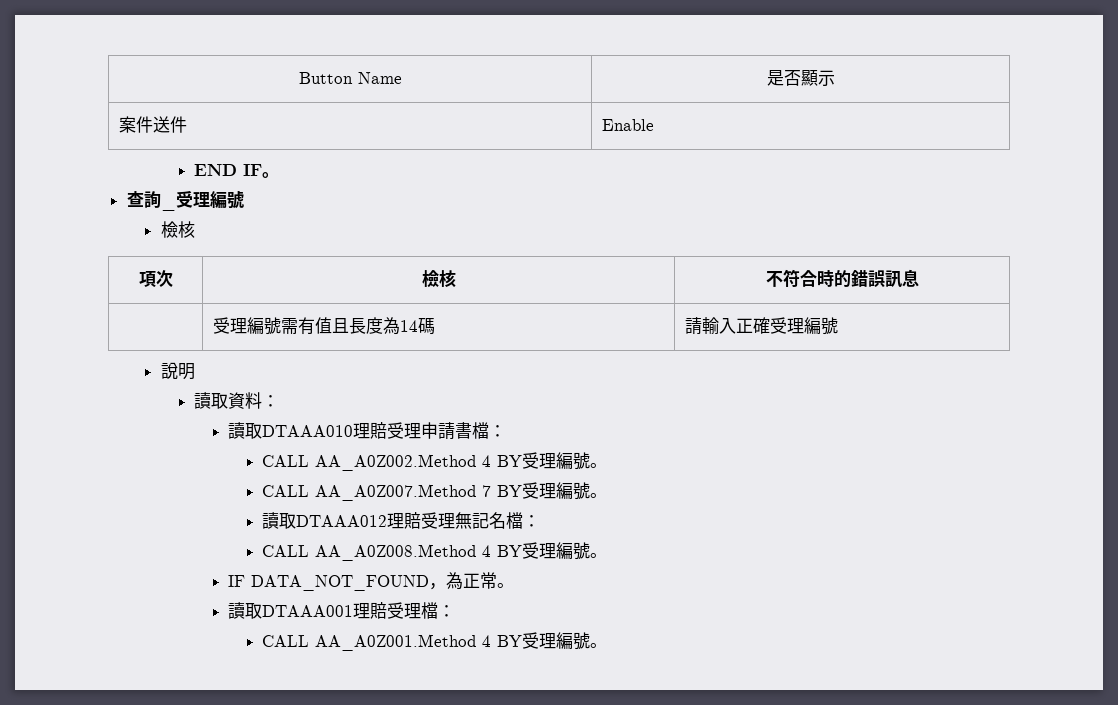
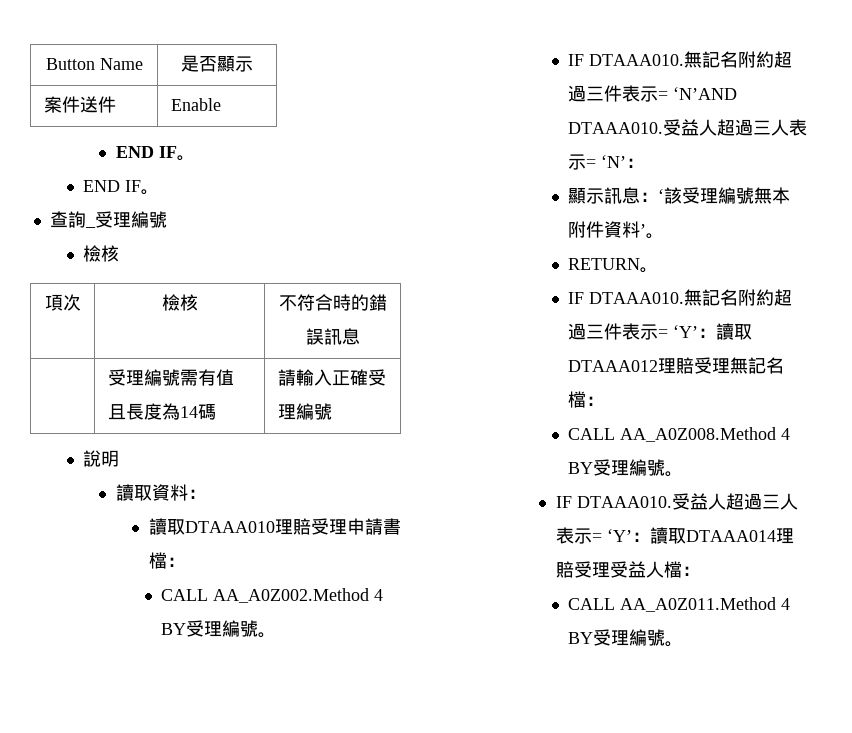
  案件送件 | Enable
+ END IF。
- CALL AA_A0Z007.Method 7 BY受理編號。
- 讀取DTAAA012理賠受理無記名檔：
+ IF DTAAA010.無記名附約超過三件表示= ‘N’AND DTAAA010.受益人超過三人表示= ‘N’：
+ 顯示訊息：‘該受理編號無本附件資料’。
+ RETURN。
+ IF DTAAA010.無記名附約超過三件表示= ‘Y’：讀取DTAAA012理賠受理無記名檔：
- IF DATA_NOT_FOUND，為正常。
- 讀取DTAAA001理賠受理檔：
- CALL AA_A0Z001.Method 4 BY受理編號。
+ IF DTAAA010.受益人超過三人表示= ‘Y’：讀取DTAAA014理賠受理受益人檔：
+ CALL AA_A0Z011.Method 4 BY受理編號。

